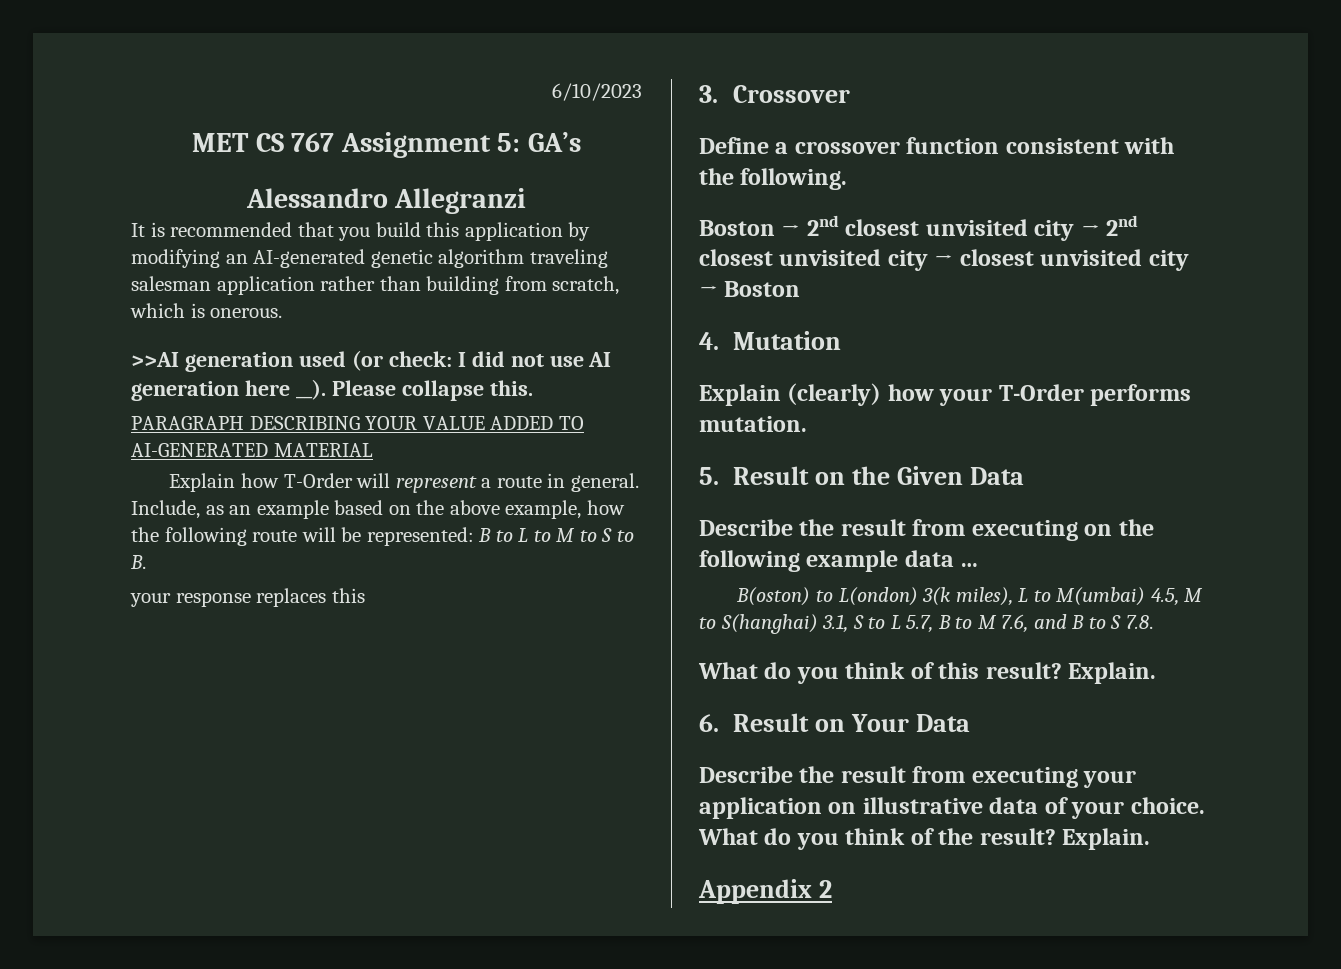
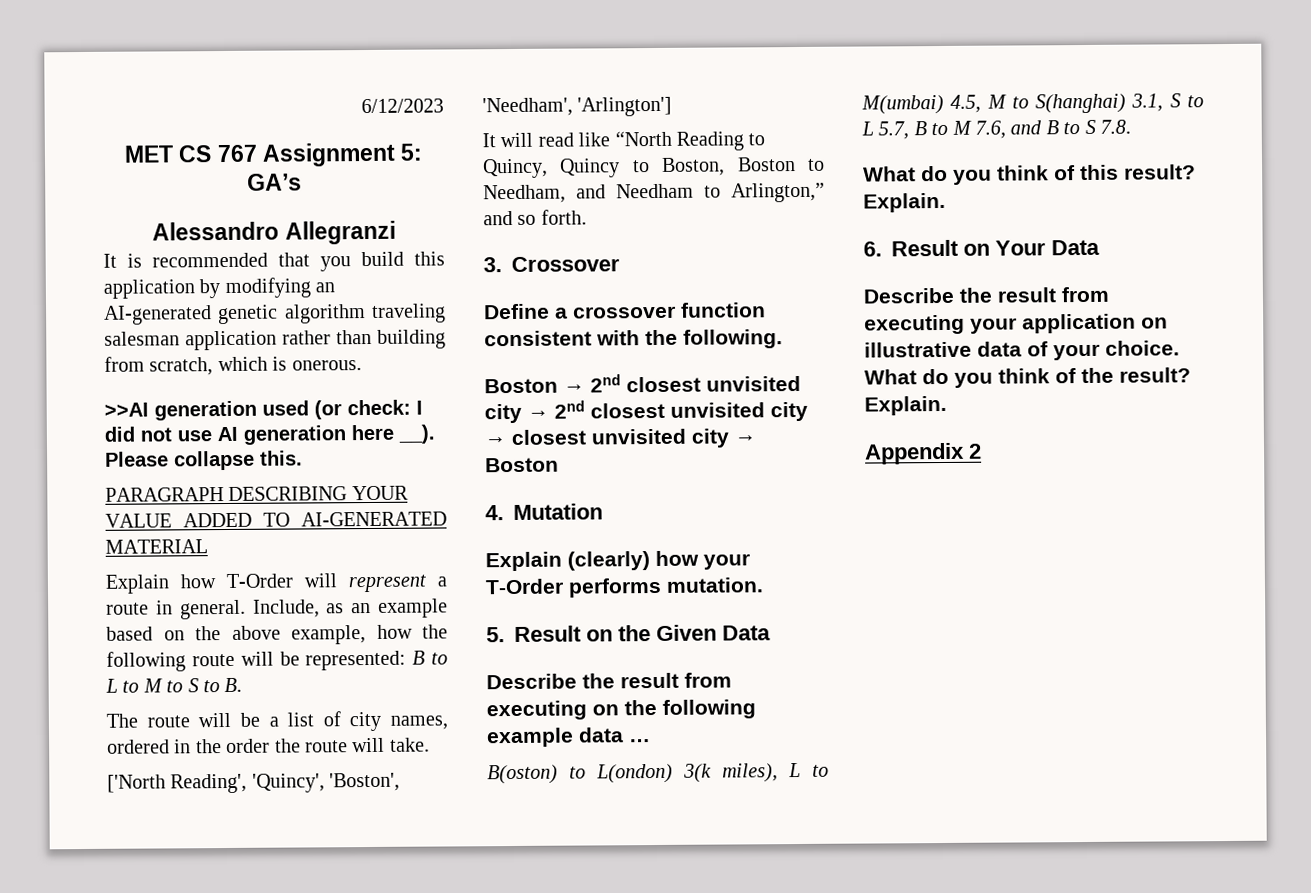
- 6/10/2023
+ 6/12/2023
- your response replaces this
+ The route will be a list of city names, ordered in the order the route will take.
+ ['North Reading', 'Quincy', 'Boston', 'Needham', 'Arlington']
+ It will read like “North Reading to Quincy, Quincy to Boston, Boston to Needham, and Needham to Arlington,” and so forth.

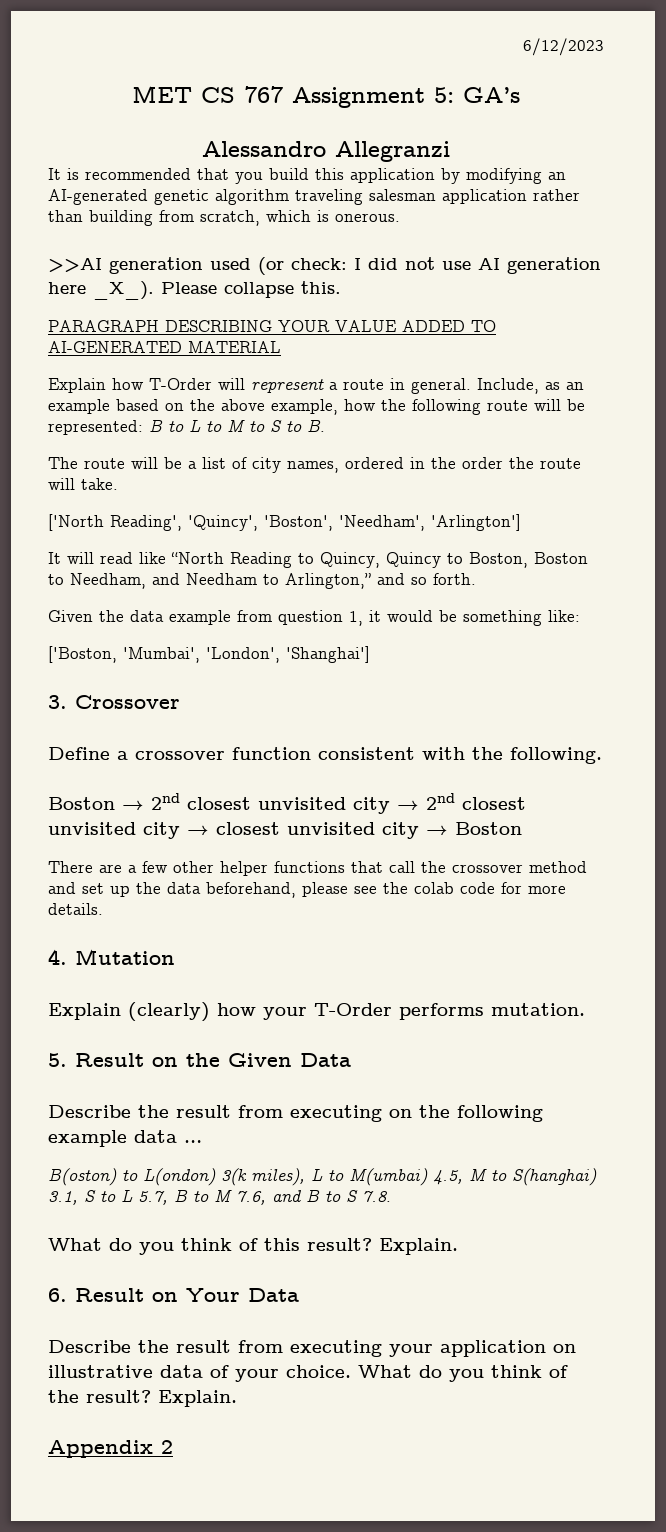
- >>AI generation used (or check: I did not use AI generation here __).
+ >>AI generation used (or check: I did not use AI generation here _X_).
+ Given the data example from question 1, it would be something like:
+ ['Boston, 'Mumbai', 'London', 'Shanghai']
+ There are a few other helper functions that call the crossover method and set up the data beforehand, please see the colab code for more details.

